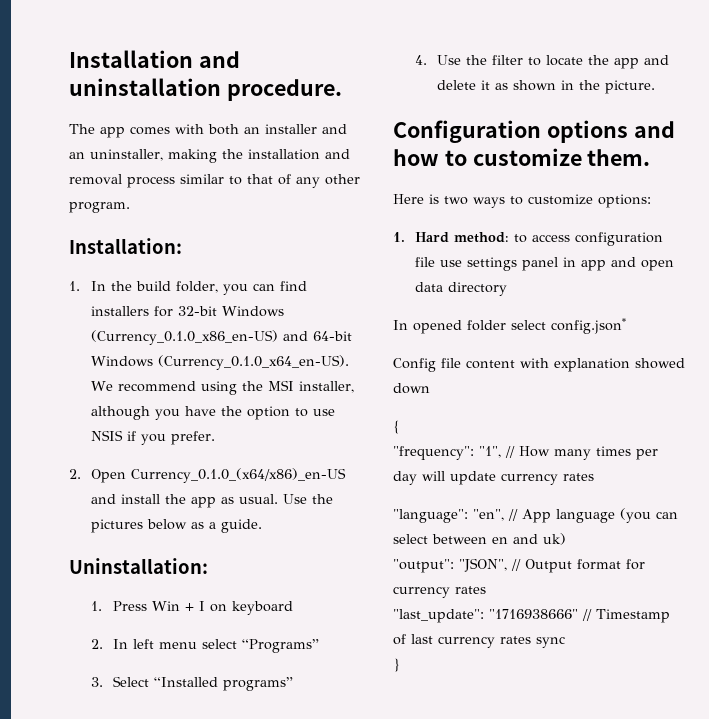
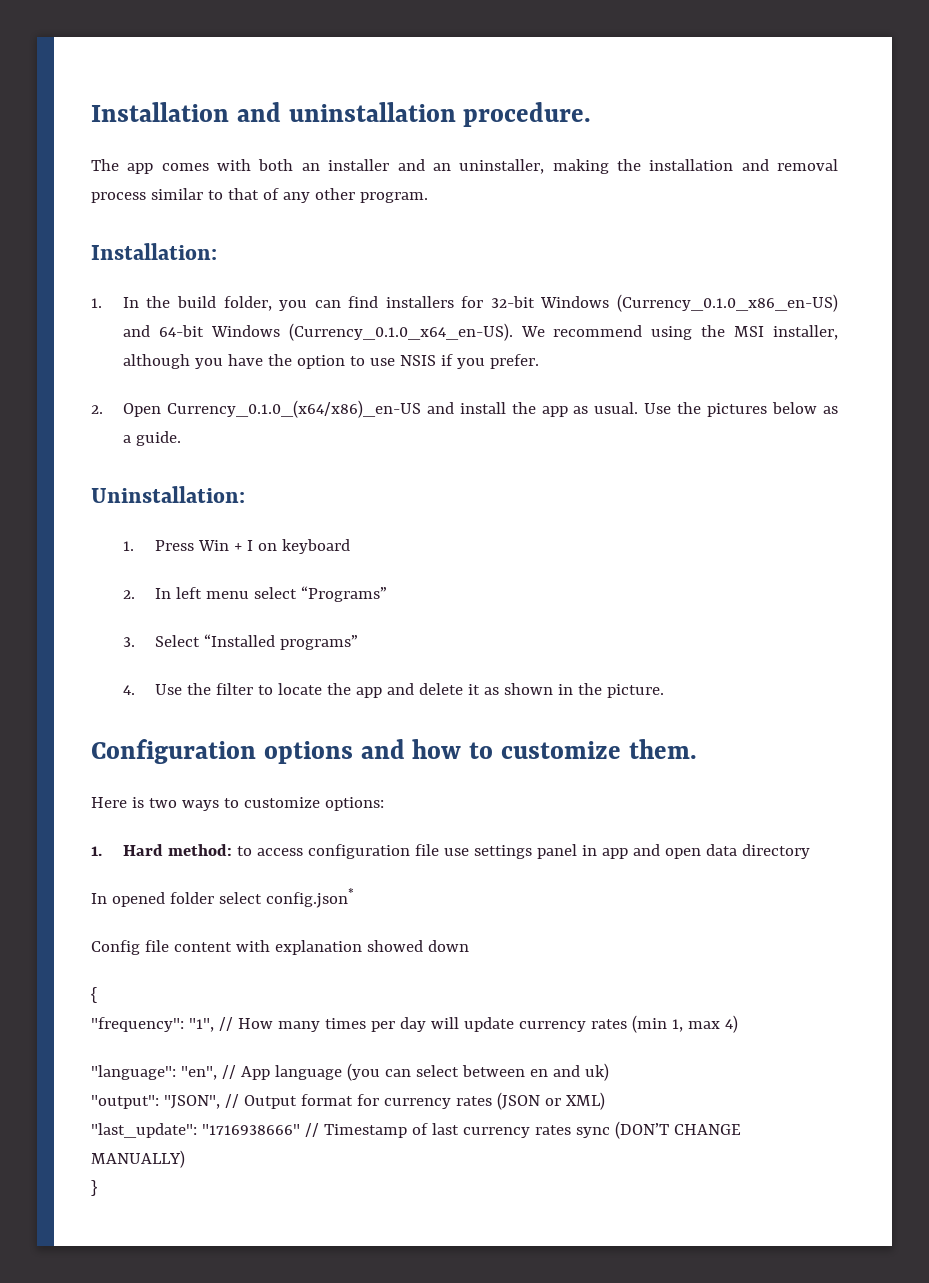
- "frequency": "1", // How many times per day will update currency rates
+ "frequency": "1", // How many times per day will update currency rates (min 1, max 4)
- "output": "JSON", // Output format for currency rates
+ "output": "JSON", // Output format for currency rates (JSON or XML)
- "last_update": "1716938666" // Timestamp of last currency rates sync
+ "last_update": "1716938666" // Timestamp of last currency rates sync (DON’T CHANGE MANUALLY)

